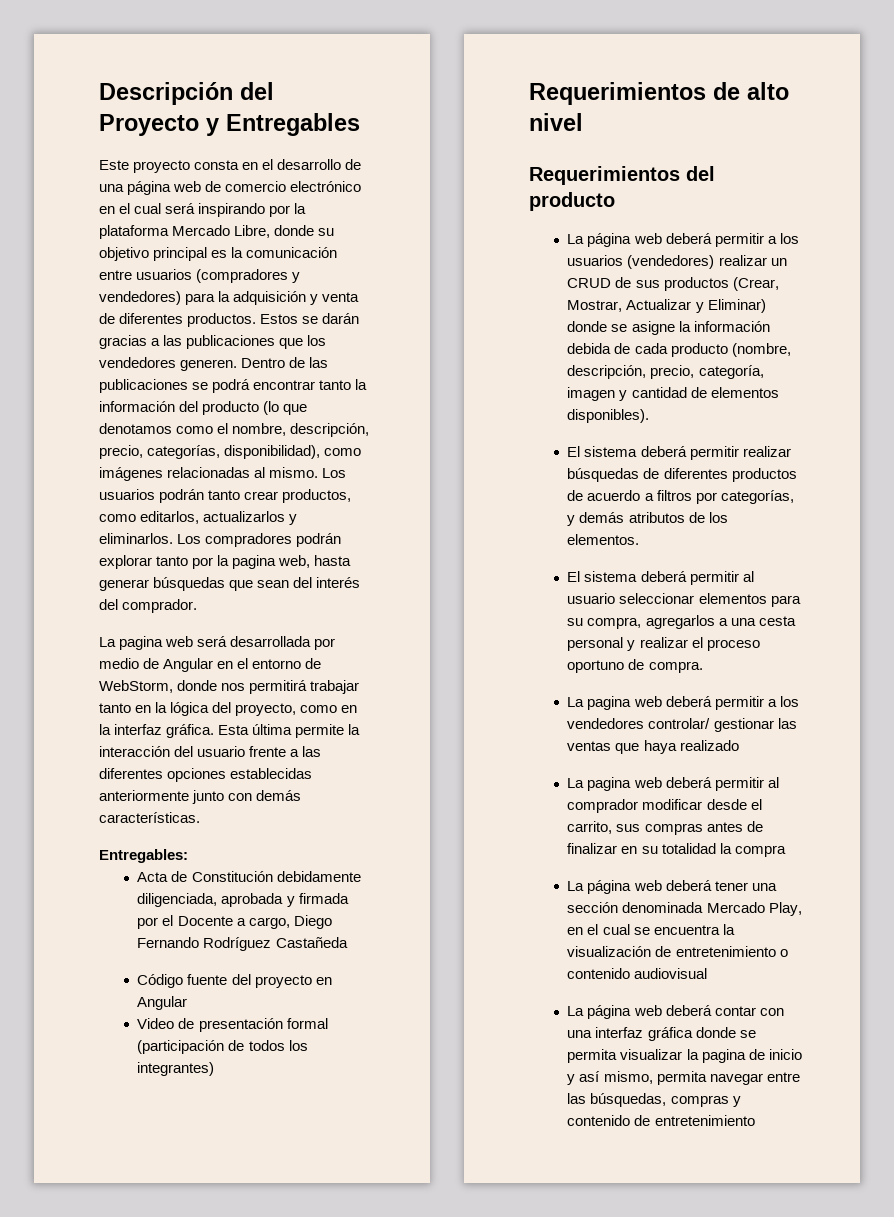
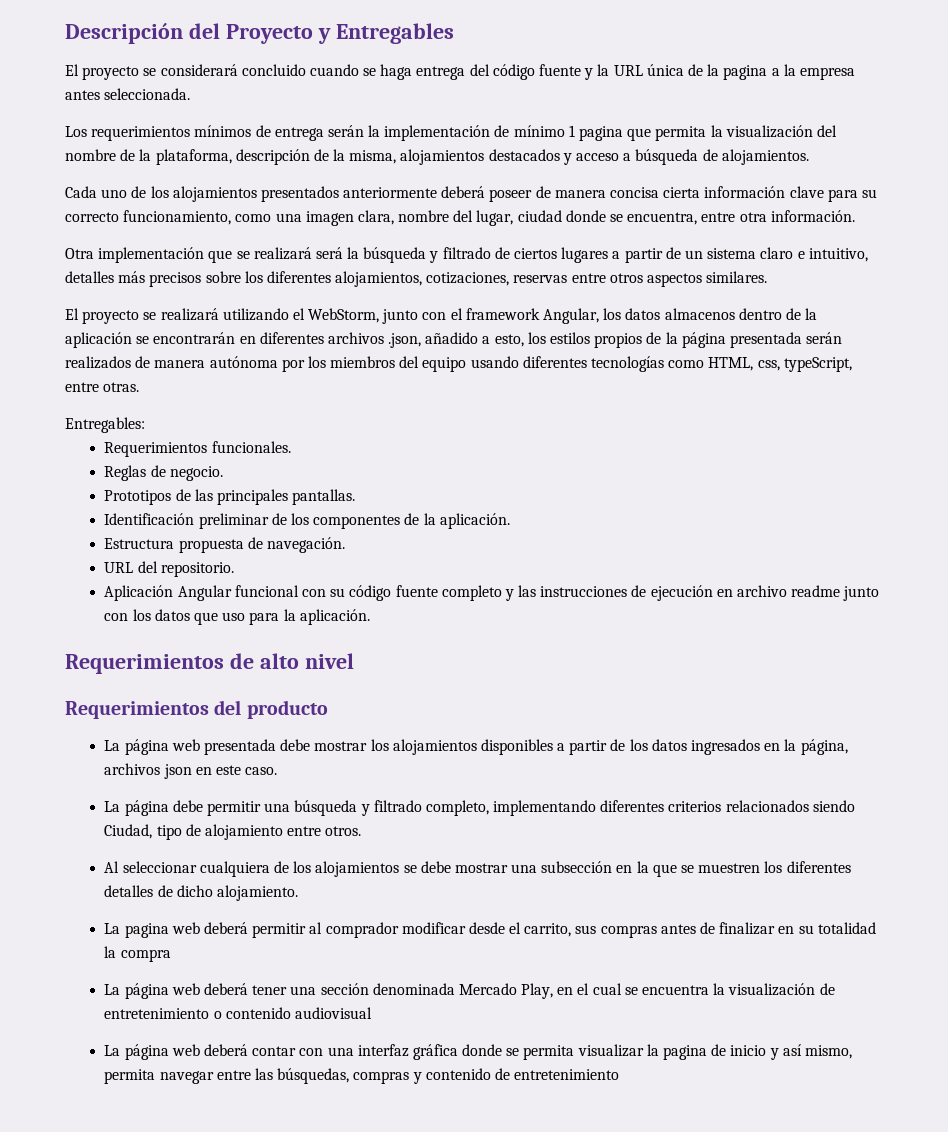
- Este proyecto consta en el desarrollo de una página web de comercio electrónico en el cual será inspirando por la plataforma Mercado Libre, donde su objetivo principal es la comunicación entre usuarios (compradores y vendedores) para la adquisición y venta de diferentes productos. Estos se darán gracias a las publicaciones que los vendedores generen. Dentro de las publicaciones se podrá encontrar tanto la información del producto (lo que denotamos como el nombre, descripción, precio, categorías, disponibilidad), como imágenes relacionadas al mismo. Los usuarios podrán tanto crear productos, como editarlos, actualizarlos y eliminarlos. Los compradores podrán explorar tanto por la pagina web, hasta generar búsquedas que sean del interés del comprador.
- La pagina web será desarrollada por medio de Angular en el entorno de WebStorm, donde nos permitirá trabajar tanto en la lógica del proyecto, como en la interfaz gráfica. Esta última permite la interacción del usuario frente a las diferentes opciones establecidas anteriormente junto con demás características.
+ El proyecto se considerará concluido cuando se haga entrega del código fuente y la URL única de la pagina a la empresa antes seleccionada.
+ Los requerimientos mínimos de entrega serán la implementación de mínimo 1 pagina que permita la visualización del nombre de la plataforma, descripción de la misma, alojamientos destacados y acceso a búsqueda de alojamientos.
+ Cada uno de los alojamientos presentados anteriormente deberá poseer de manera concisa cierta información clave para su correcto funcionamiento, como una imagen clara, nombre del lugar, ciudad donde se encuentra, entre otra información.
+ Otra implementación que se realizará será la búsqueda y filtrado de ciertos lugares a partir de un sistema claro e intuitivo, detalles más precisos sobre los diferentes alojamientos, cotizaciones, reservas entre otros aspectos similares.
+ El proyecto se realizará utilizando el WebStorm, junto con el framework Angular, los datos almacenos dentro de la aplicación se encontrarán en diferentes archivos .json, añadido a esto, los estilos propios de la página presentada serán realizados de manera autónoma por los miembros del equipo usando diferentes tecnologías como HTML, css, typeScript, entre otras.
  Entregables:
- Acta de Constitución debidamente diligenciada, aprobada y firmada por el Docente a cargo, Diego Fernando Rodríguez Castañeda
- Código fuente del proyecto en Angular
- Video de presentación formal (participación de todos los integrantes)
+ Requerimientos funcionales.
+ Reglas de negocio.
+ Prototipos de las principales pantallas.
+ Identificación preliminar de los componentes de la aplicación.
+ Estructura propuesta de navegación.
+ URL del repositorio.
+ Aplicación Angular funcional con su código fuente completo y las instrucciones de ejecución en archivo readme junto con los datos que uso para la aplicación.
- La página web deberá permitir a los usuarios (vendedores) realizar un CRUD de sus productos (Crear, Mostrar, Actualizar y Eliminar) donde se asigne la información debida de cada producto (nombre, descripción, precio, categoría, imagen y cantidad de elementos disponibles).
- El sistema deberá permitir realizar búsquedas de diferentes productos de acuerdo a filtros por categorías, y demás atributos de los elementos.
- El sistema deberá permitir al usuario seleccionar elementos para su compra, agregarlos a una cesta personal y realizar el proceso oportuno de compra.
- La pagina web deberá permitir a los vendedores controlar/ gestionar las ventas que haya realizado
+ La página web presentada debe mostrar los alojamientos disponibles a partir de los datos ingresados en la página, archivos json en este caso.
+ La página debe permitir una búsqueda y filtrado completo, implementando diferentes criterios relacionados siendo Ciudad, tipo de alojamiento entre otros.
+ Al seleccionar cualquiera de los alojamientos se debe mostrar una subsección en la que se muestren los diferentes detalles de dicho alojamiento.

